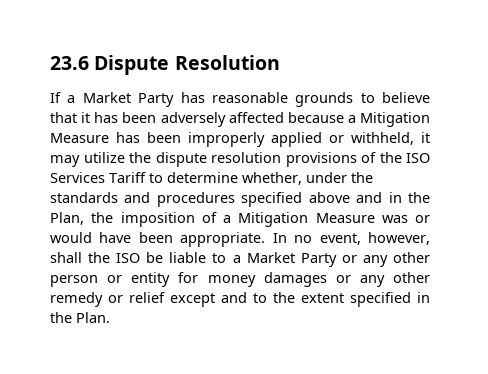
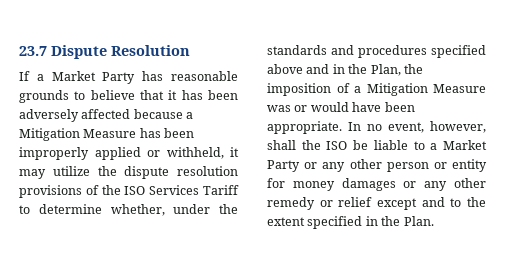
- 23.6 Dispute Resolution
+ 23.7 Dispute Resolution

